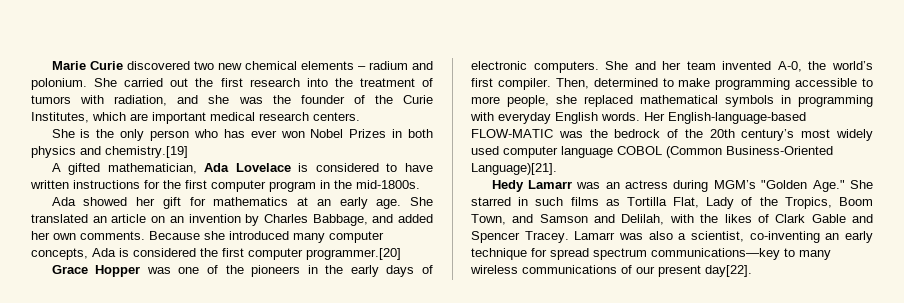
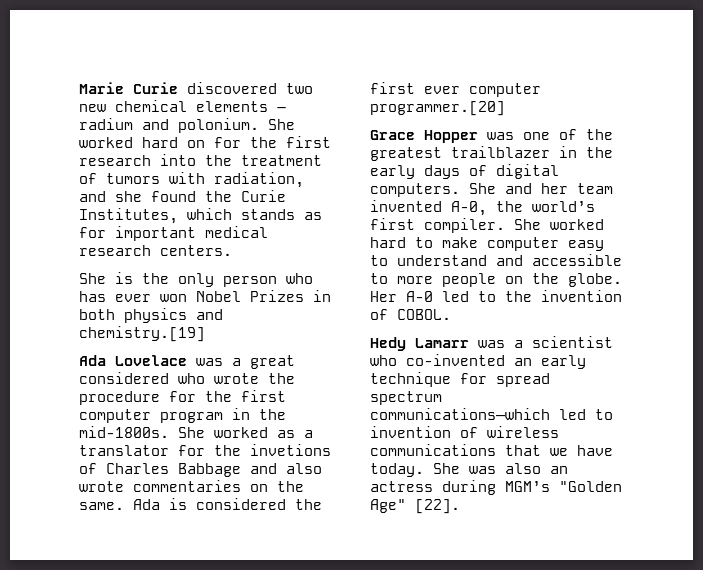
- She carried out the first research into the treatment of tumors with radiation, and she was the founder of the Curie Institutes, which are important medical research centers.
+ She worked hard on for the first research into the treatment of tumors with radiation, and she found the Curie Institutes, which stands as for important medical research centers.
- A gifted mathematician, Ada Lovelace is considered to have written instructions for the first computer program in the mid-1800s.
- Ada showed her gift for mathematics at an early age. She translated an article on an invention by Charles Babbage, and added her own comments. Because she introduced many computer concepts, Ada is considered the first computer programmer.[20]
+ Ada Lovelace was a great considered who wrote the procedure for the first computer program in the mid-1800s. She worked as a translator for the invetions of Charles Babbage and also wrote commentaries on the same. Ada is considered the first ever computer programmer.[20]
- Grace Hopper was one of the pioneers in the early days of electronic computers.
+ Grace Hopper was one of the greatest trailblazer in the early days of digital computers.
- Then, determined to make programming accessible to more people, she replaced mathematical symbols in programming with everyday English words. Her English-language-based FLOW-MATIC was the bedrock of the 20th century’s most widely used computer language COBOL (Common Business-Oriented Language)[21].
- Hedy Lamarr was an actress during MGM’s "Golden Age." She starred in such films as Tortilla Flat, Lady of the Tropics, Boom Town, and Samson and Delilah, with the likes of Clark Gable and Spencer Tracey. Lamarr was also a scientist, co-inventing an early technique for spread spectrum communications—key to many wireless communications of our present day[22].
+ She worked hard to make computer easy to understand and accessible to more people on the globe. Her A-0 led to the invention of COBOL.
+ Hedy Lamarr was a scientist who co-invented an early technique for spread spectrum communications—which led to invention of wireless communications that we have today. She was also an actress during MGM’s "Golden Age" [22].

